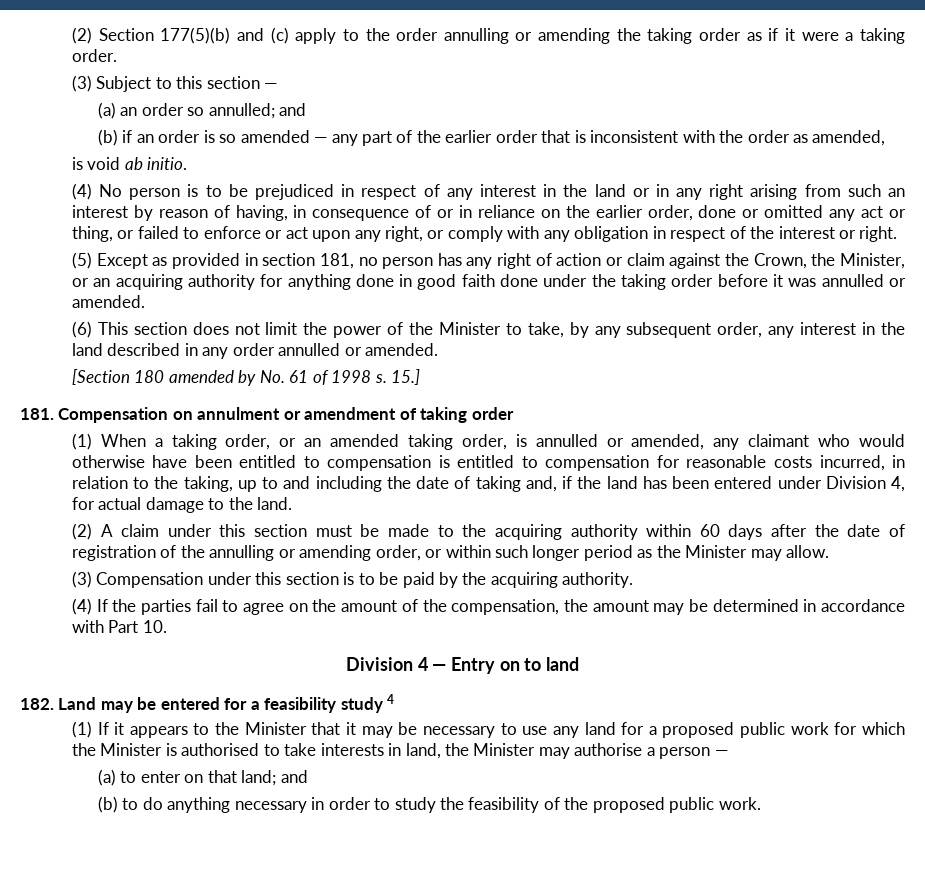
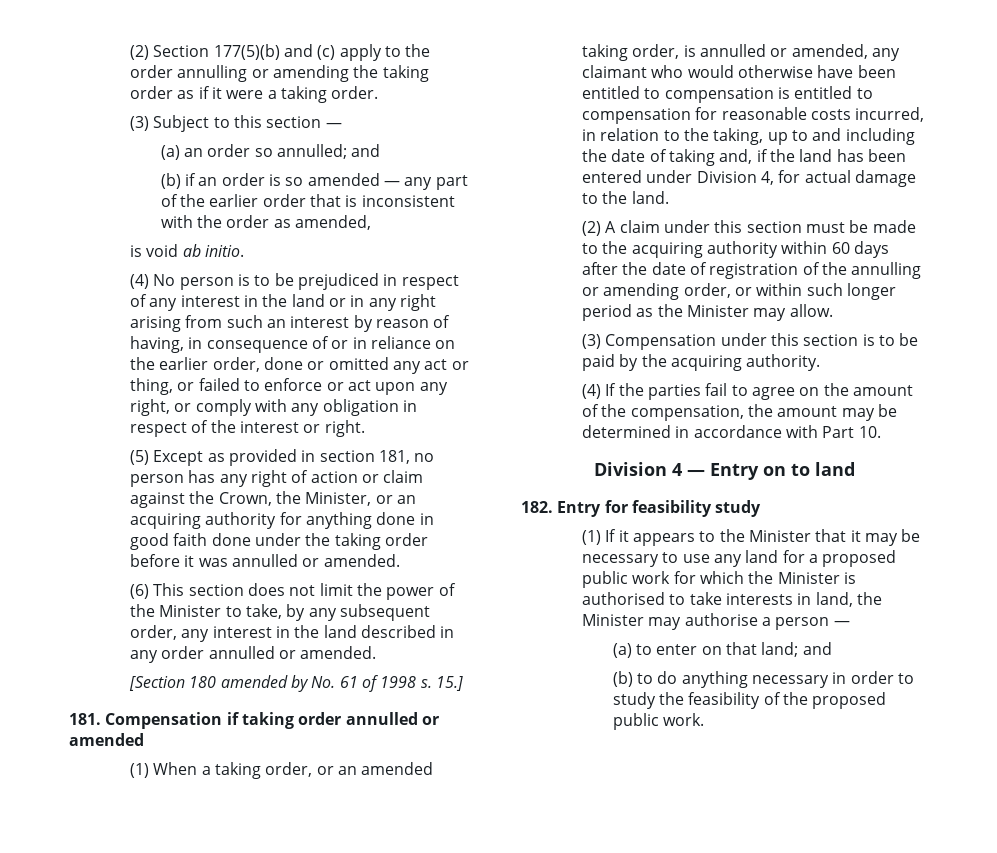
- 181. Compensation on annulment or amendment of taking order
+ 181. Compensation if taking order annulled or amended
- 182. Land may be entered for a feasibility study 4
+ 182. Entry for feasibility study

